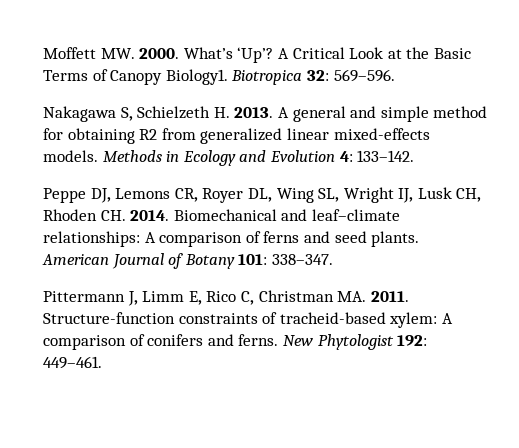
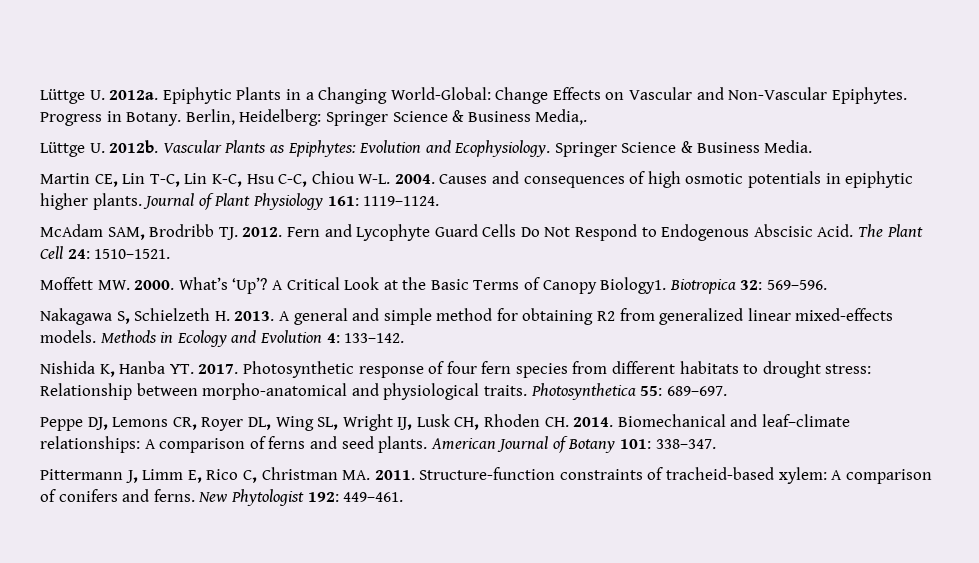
+ Lüttge U. 2012a. Epiphytic Plants in a Changing World-Global: Change Effects on Vascular and Non-Vascular Epiphytes. Progress in Botany. Berlin, Heidelberg: Springer Science & Business Media,.
+ Lüttge U. 2012b. Vascular Plants as Epiphytes: Evolution and Ecophysiology. Springer Science & Business Media.
+ Martin CE, Lin T-C, Lin K-C, Hsu C-C, Chiou W-L. 2004. Causes and consequences of high osmotic potentials in epiphytic higher plants. Journal of Plant Physiology 161: 1119–1124.
+ McAdam SAM, Brodribb TJ. 2012. Fern and Lycophyte Guard Cells Do Not Respond to Endogenous Abscisic Acid. The Plant Cell 24: 1510–1521.
+ Nishida K, Hanba YT. 2017. Photosynthetic response of four fern species from different habitats to drought stress: Relationship between morpho-anatomical and physiological traits. Photosynthetica 55: 689–697.

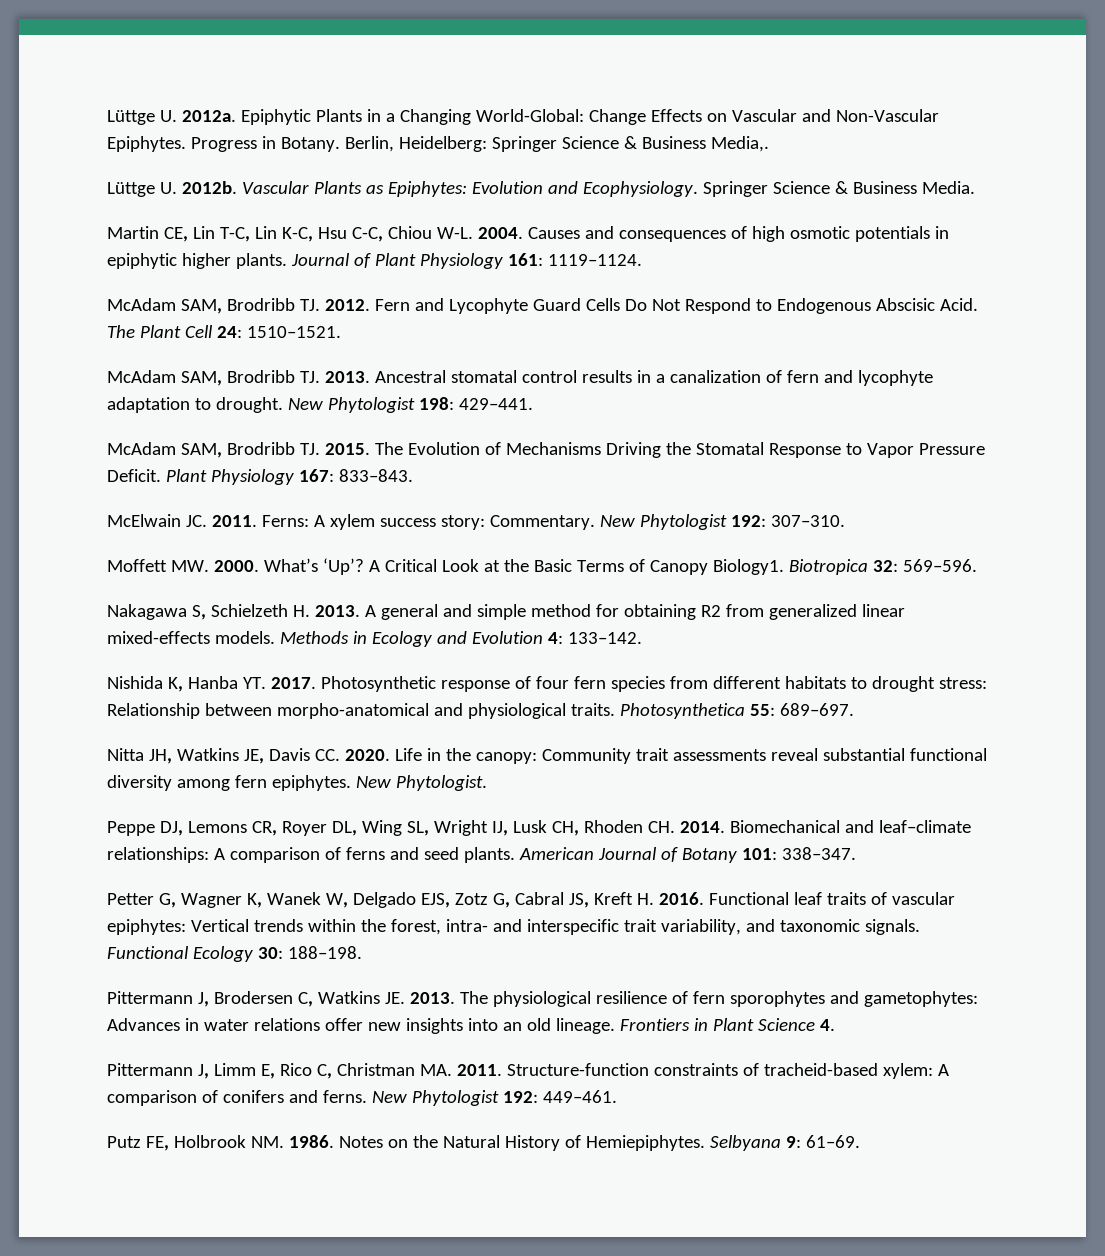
+ McAdam SAM, Brodribb TJ. 2013. Ancestral stomatal control results in a canalization of fern and lycophyte adaptation to drought. New Phytologist 198: 429–441.
+ McAdam SAM, Brodribb TJ. 2015. The Evolution of Mechanisms Driving the Stomatal Response to Vapor Pressure Deficit. Plant Physiology 167: 833–843.
+ McElwain JC. 2011. Ferns: A xylem success story: Commentary. New Phytologist 192: 307–310.
+ Nitta JH, Watkins JE, Davis CC. 2020. Life in the canopy: Community trait assessments reveal substantial functional diversity among fern epiphytes. New Phytologist.
+ Petter G, Wagner K, Wanek W, Delgado EJS, Zotz G, Cabral JS, Kreft H. 2016. Functional leaf traits of vascular epiphytes: Vertical trends within the forest, intra- and interspecific trait variability, and taxonomic signals. Functional Ecology 30: 188–198.
+ Pittermann J, Brodersen C, Watkins JE. 2013. The physiological resilience of fern sporophytes and gametophytes: Advances in water relations offer new insights into an old lineage. Frontiers in Plant Science 4.
+ Putz FE, Holbrook NM. 1986. Notes on the Natural History of Hemiepiphytes. Selbyana 9: 61–69.

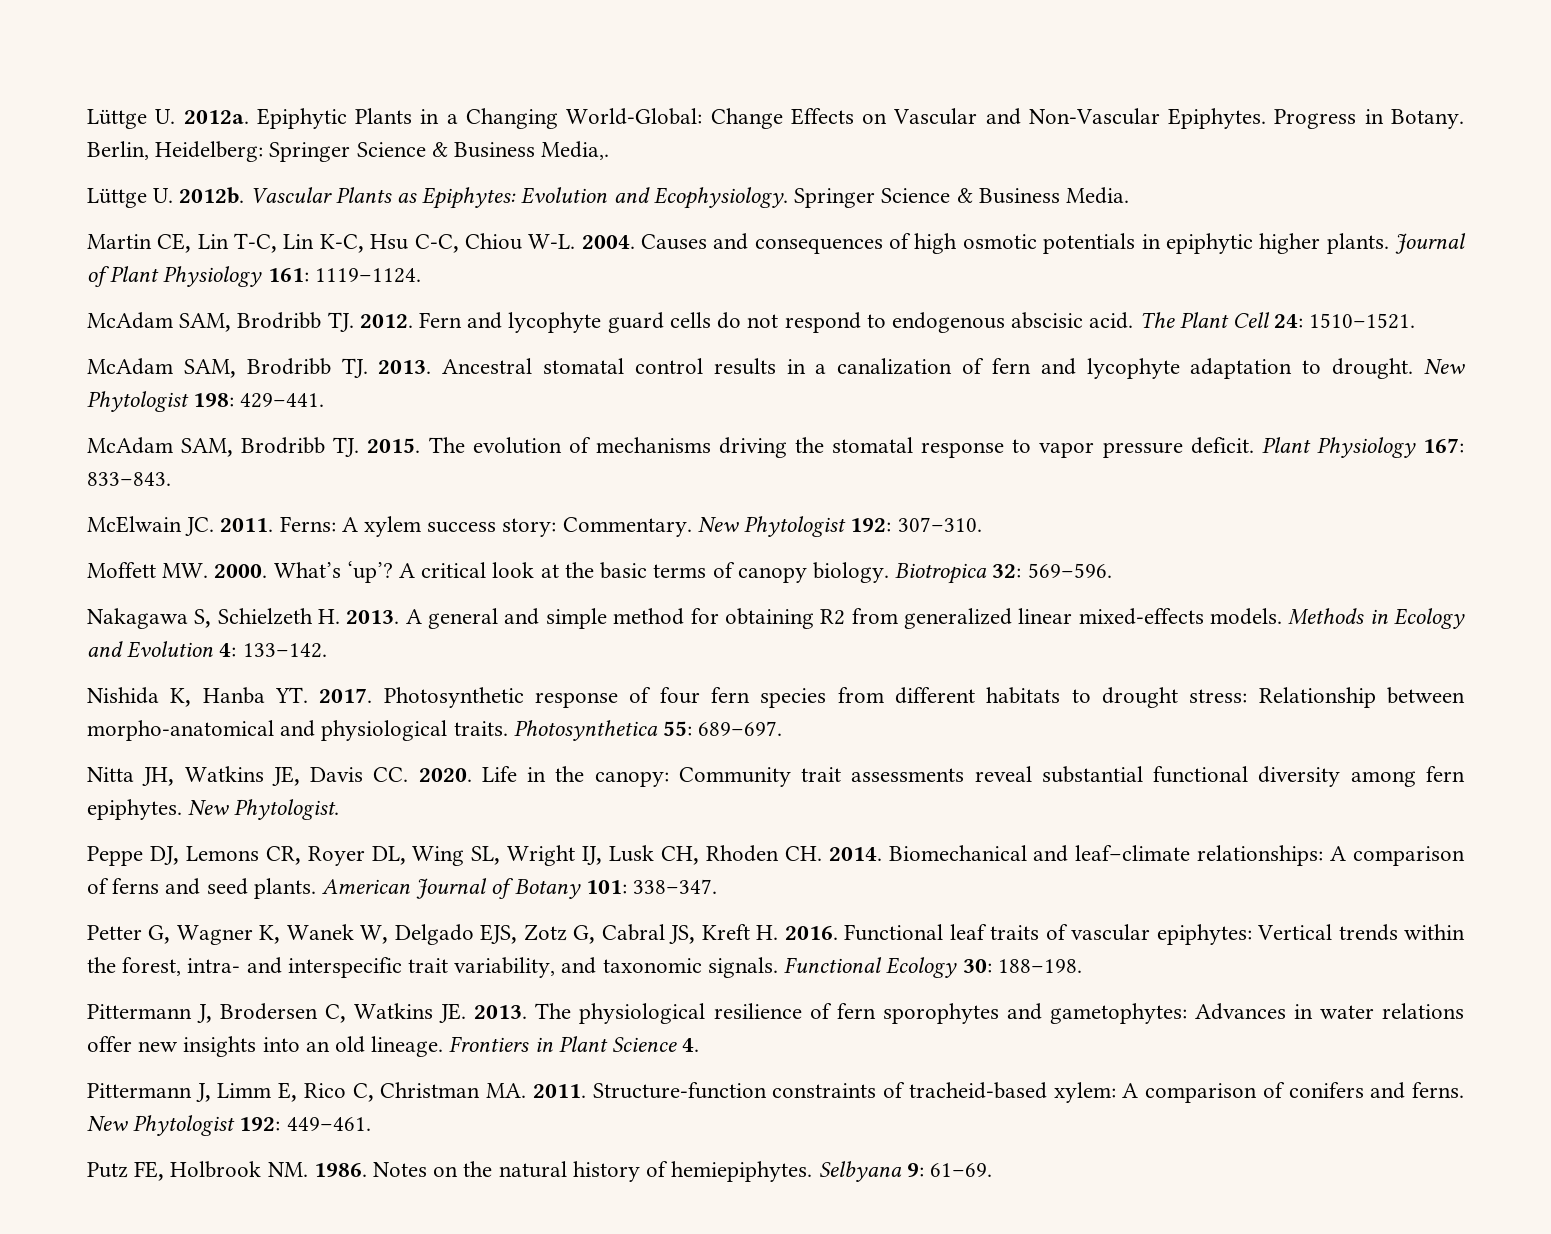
- Fern and Lycophyte Guard Cells Do Not Respond to Endogenous Abscisic Acid.
+ Fern and lycophyte guard cells do not respond to endogenous abscisic acid.
- The Evolution of Mechanisms Driving the Stomatal Response to Vapor Pressure Deficit.
+ The evolution of mechanisms driving the stomatal response to vapor pressure deficit.
- What’s ‘Up’? A Critical Look at the Basic Terms of Canopy Biology1.
+ What’s ‘up’? A critical look at the basic terms of canopy biology.
- Notes on the Natural History of Hemiepiphytes.
+ Notes on the natural history of hemiepiphytes.

